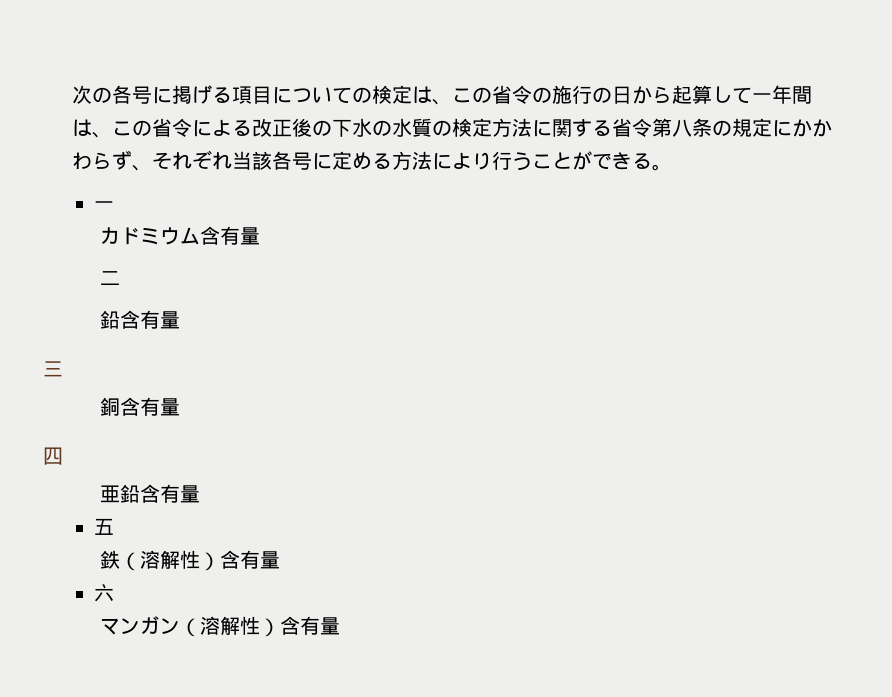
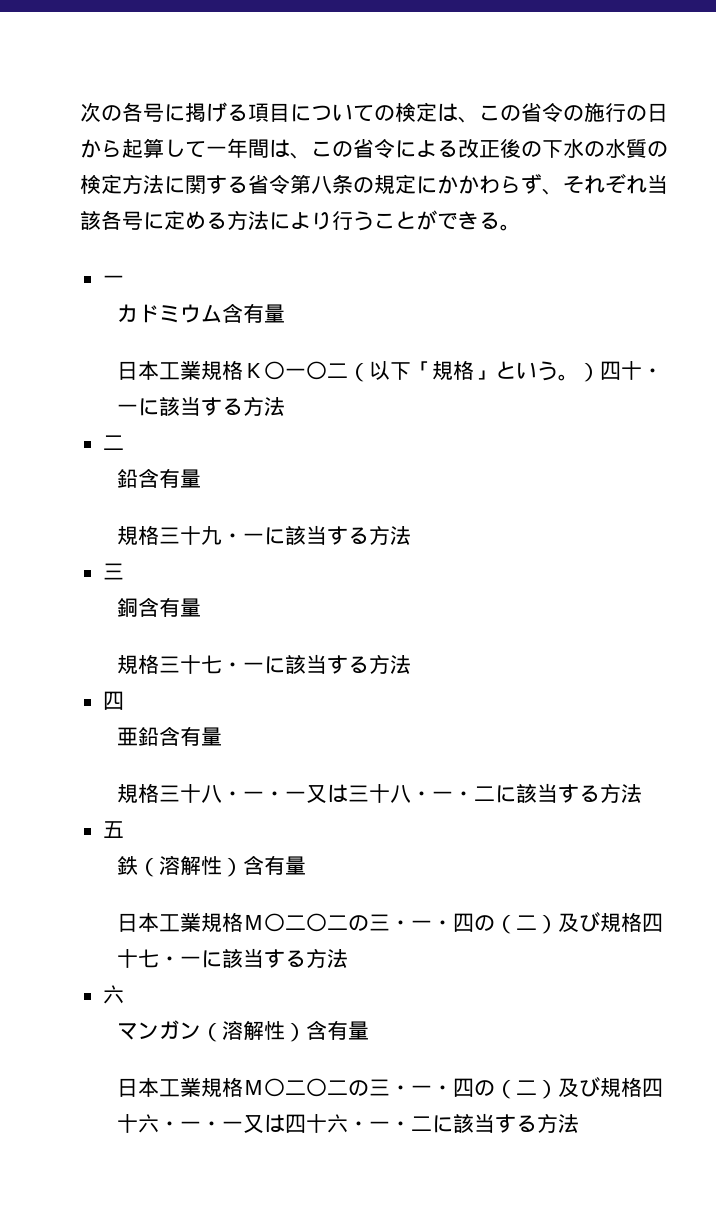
+ 日本工業規格Ｋ〇一〇二（以下「規格」という。）四十・一に該当する方法
  二
  鉛含有量
+ 規格三十九・一に該当する方法
  三
  銅含有量
+ 規格三十七・一に該当する方法
  四
  亜鉛含有量
+ 規格三十八・一・一又は三十八・一・二に該当する方法
+ 日本工業規格Ｍ〇二〇二の三・一・四の（二）及び規格四十七・一に該当する方法
+ 日本工業規格Ｍ〇二〇二の三・一・四の（二）及び規格四十六・一・一又は四十六・一・二に該当する方法

